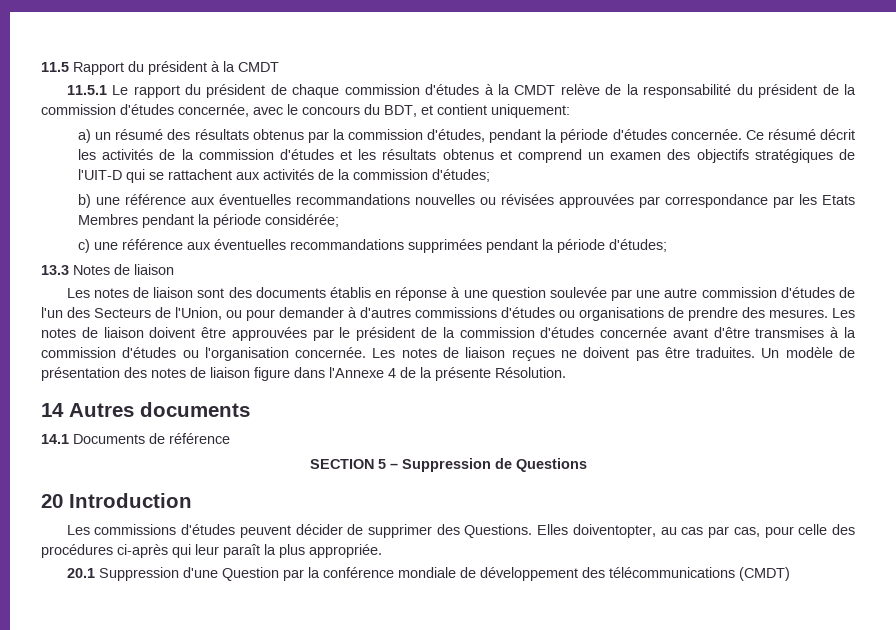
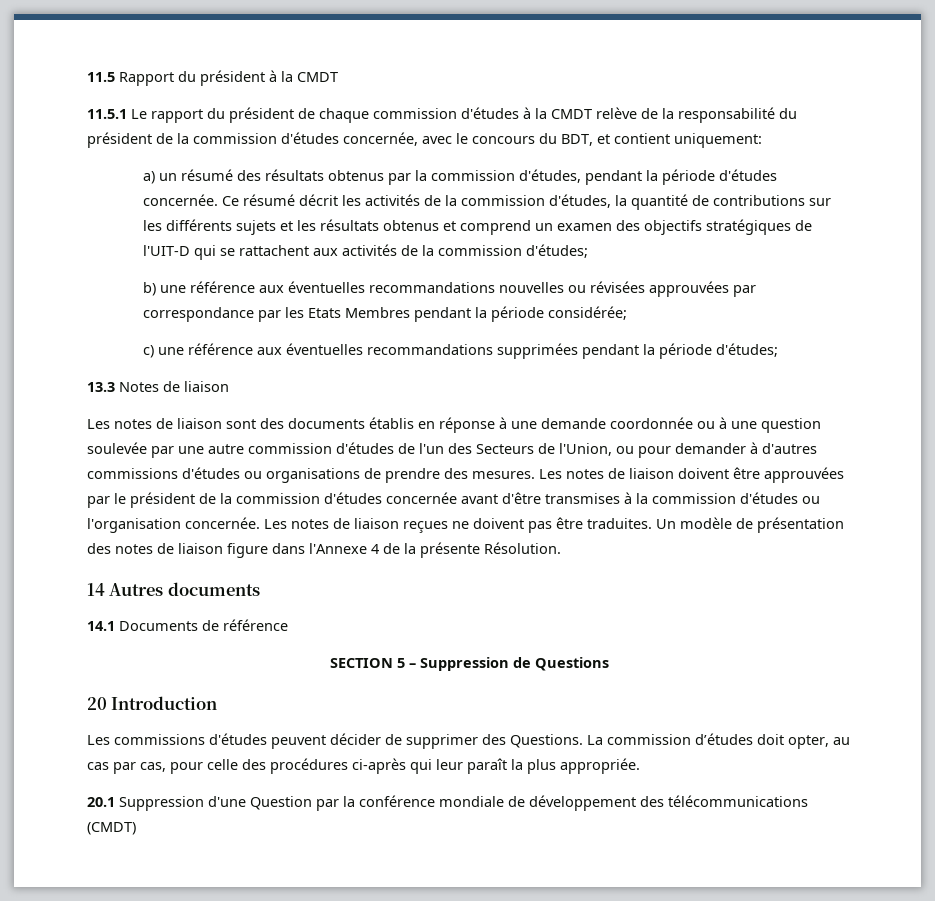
- Ce résumé décrit les activités de la commission d'études et les résultats obtenus et comprend un examen des objectifs stratégiques de l'UIT-D qui se rattachent aux activités de la commission d'études;
+ Ce résumé décrit les activités de la commission d'études, la quantité de contributions sur les différents sujets et les résultats obtenus et comprend un examen des objectifs stratégiques de l'UIT-D qui se rattachent aux activités de la commission d'études;
- Les notes de liaison sont des documents établis en réponse à une question soulevée par une autre commission d'études de l'un des Secteurs de l'Union, ou pour demander à d'autres commissions d'études ou organisations de prendre des mesures.
+ Les notes de liaison sont des documents établis en réponse à une demande coordonnée ou à une question soulevée par une autre commission d'études de l'un des Secteurs de l'Union, ou pour demander à d'autres commissions d'études ou organisations de prendre des mesures.
- Elles doiventopter, au cas par cas, pour celle des procédures ci-après qui leur paraît la plus appropriée.
+ La commission d’études doit opter, au cas par cas, pour celle des procédures ci-après qui leur paraît la plus appropriée.

